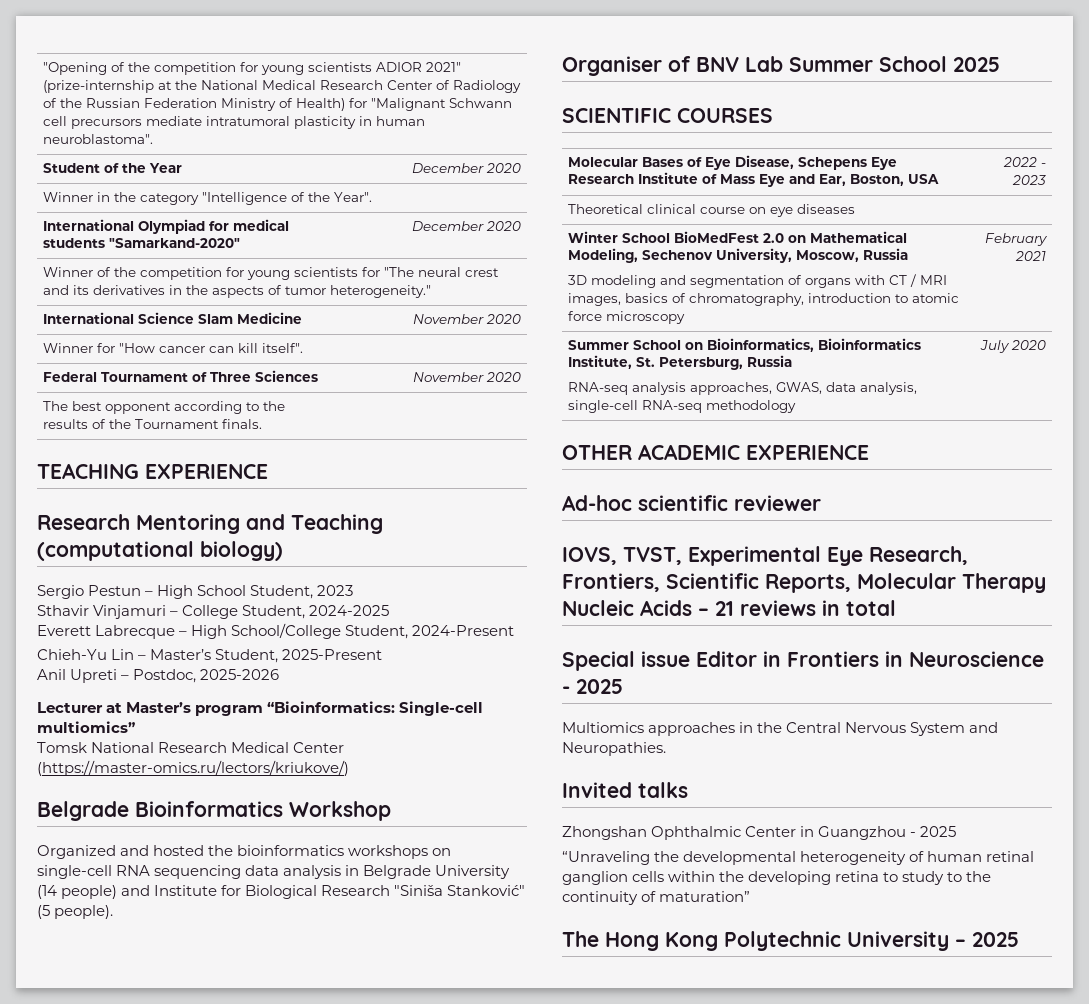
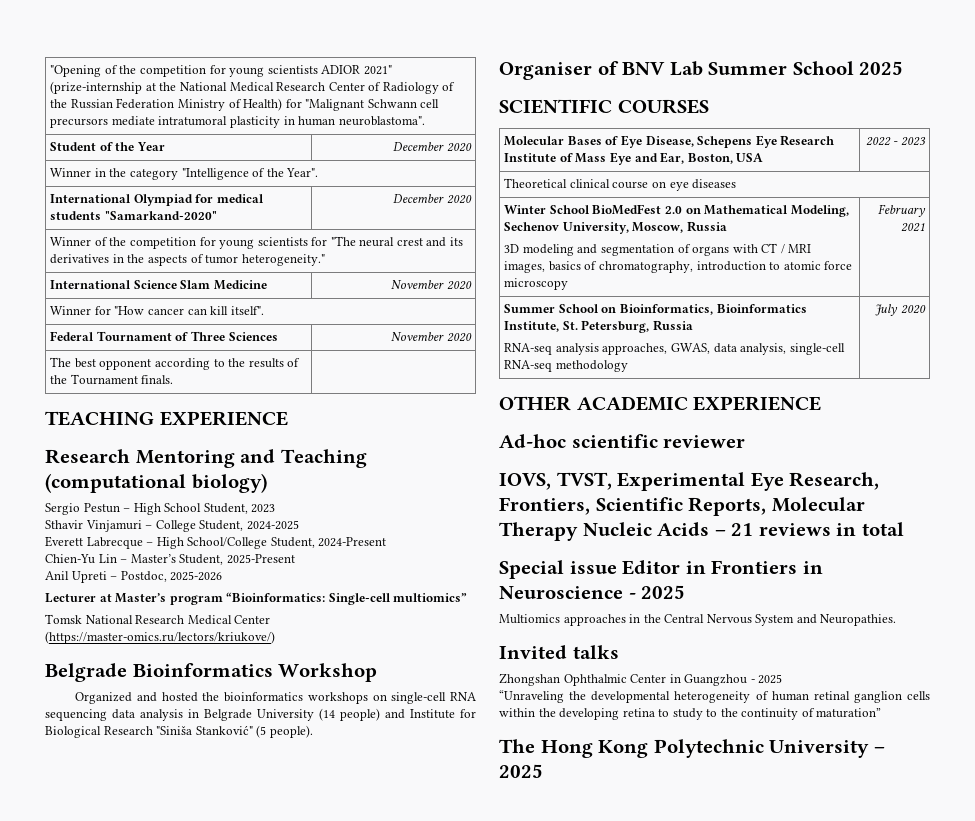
- Chieh-Yu Lin – Master’s Student, 2025-Present
+ Chien-Yu Lin – Master’s Student, 2025-Present

